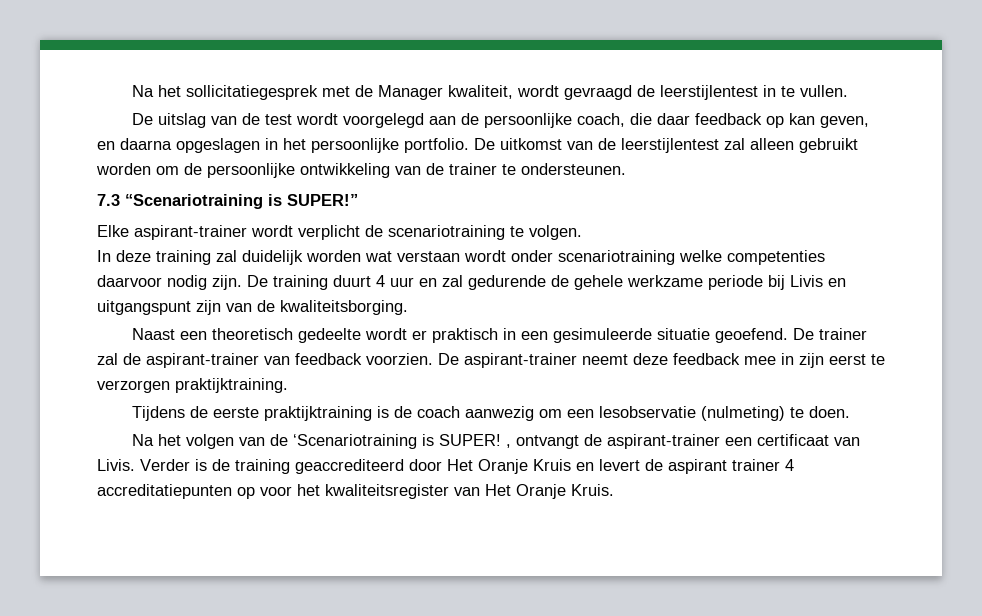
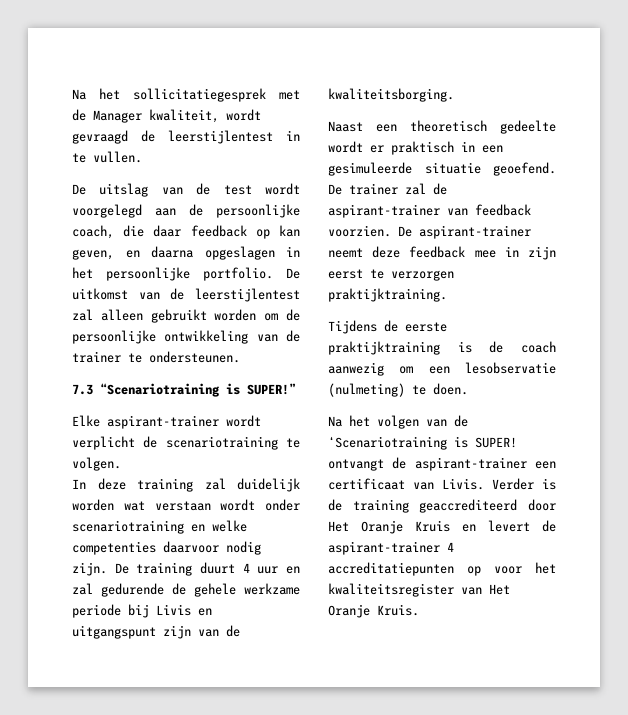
- In deze training zal duidelijk worden wat verstaan wordt onder scenariotraining welke competenties daarvoor nodig zijn.
+ In deze training zal duidelijk worden wat verstaan wordt onder scenariotraining en welke competenties daarvoor nodig zijn.
- Na het volgen van de ‘Scenariotraining is SUPER! , ontvangt de aspirant-trainer een certificaat van Livis.
+ Na het volgen van de ‘Scenariotraining is SUPER! ontvangt de aspirant-trainer een certificaat van Livis.
- Verder is de training geaccrediteerd door Het Oranje Kruis en levert de aspirant trainer 4 accreditatiepunten op voor het kwaliteitsregister van Het Oranje Kruis.
+ Verder is de training geaccrediteerd door Het Oranje Kruis en levert de aspirant-trainer 4 accreditatiepunten op voor het kwaliteitsregister van Het Oranje Kruis.

